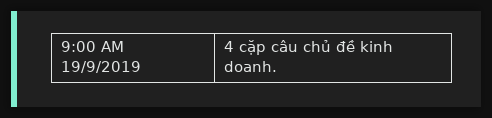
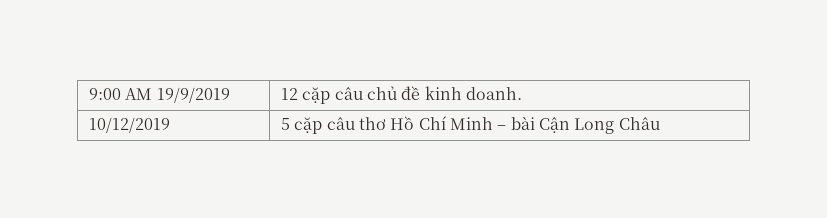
- 9:00 AM 19/9/2019 | 4 cặp câu chủ đề kinh doanh.
+ 9:00 AM 19/9/2019 | 12 cặp câu chủ đề kinh doanh.
+ 10/12/2019 | 5 cặp câu thơ Hồ Chí Minh – bài Cận Long Châu

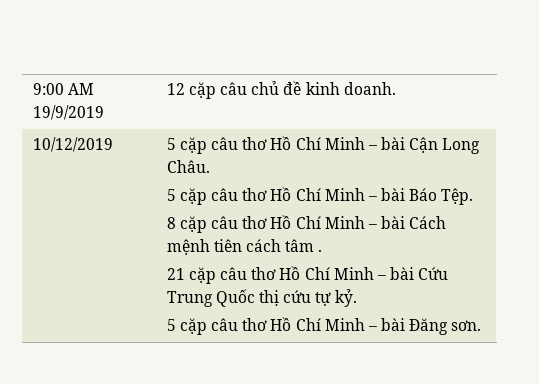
- 5 cặp câu thơ Hồ Chí Minh – bài Cận Long Châu
+ 5 cặp câu thơ Hồ Chí Minh – bài Cận Long Châu.
+ 5 cặp câu thơ Hồ Chí Minh – bài Báo Tệp.
+ 8 cặp câu thơ Hồ Chí Minh – bài Cách mệnh tiên cách tâm .
+ 21 cặp câu thơ Hồ Chí Minh – bài Cứu Trung Quốc thị cứu tự kỷ.
+ 5 cặp câu thơ Hồ Chí Minh – bài Đăng sơn.

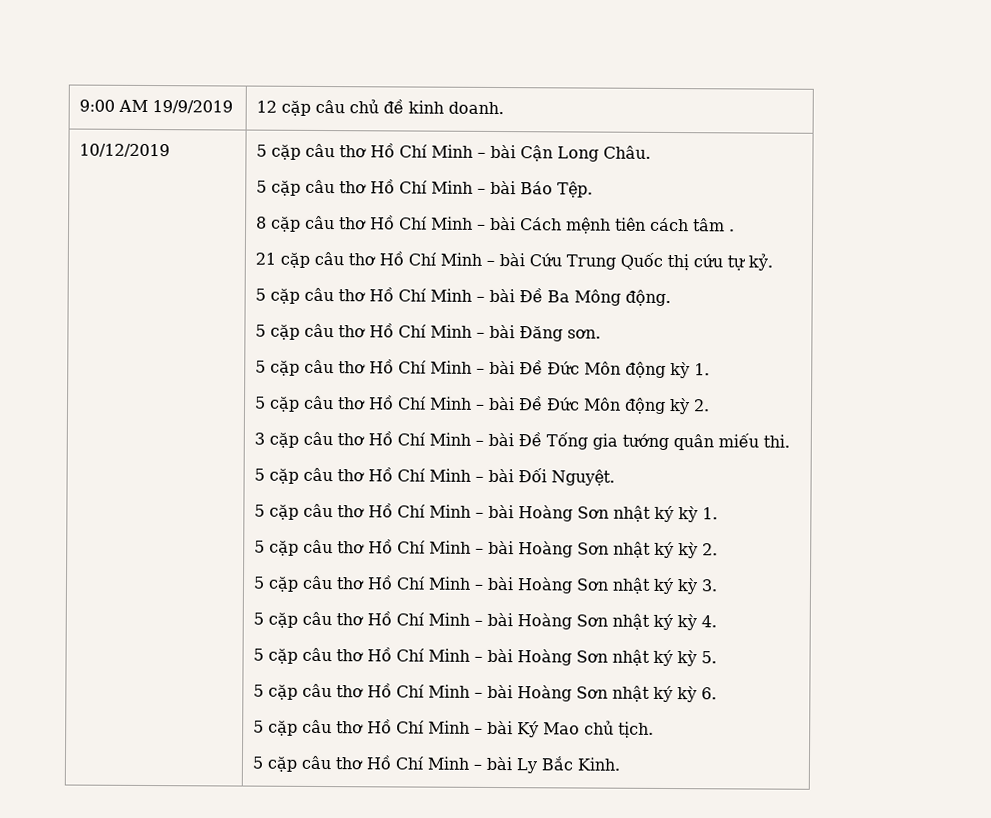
+ 5 cặp câu thơ Hồ Chí Minh – bài Đề Ba Mông động.
+ 5 cặp câu thơ Hồ Chí Minh – bài Đề Đức Môn động kỳ 1.
+ 5 cặp câu thơ Hồ Chí Minh – bài Đề Đức Môn động kỳ 2.
+ 3 cặp câu thơ Hồ Chí Minh – bài Đề Tống gia tướng quân miếu thi.
+ 5 cặp câu thơ Hồ Chí Minh – bài Đối Nguyệt.
+ 5 cặp câu thơ Hồ Chí Minh – bài Hoàng Sơn nhật ký kỳ 1.
+ 5 cặp câu thơ Hồ Chí Minh – bài Hoàng Sơn nhật ký kỳ 2.
+ 5 cặp câu thơ Hồ Chí Minh – bài Hoàng Sơn nhật ký kỳ 3.
+ 5 cặp câu thơ Hồ Chí Minh – bài Hoàng Sơn nhật ký kỳ 4.
+ 5 cặp câu thơ Hồ Chí Minh – bài Hoàng Sơn nhật ký kỳ 5.
+ 5 cặp câu thơ Hồ Chí Minh – bài Hoàng Sơn nhật ký kỳ 6.
+ 5 cặp câu thơ Hồ Chí Minh – bài Ký Mao chủ tịch.
+ 5 cặp câu thơ Hồ Chí Minh – bài Ly Bắc Kinh.

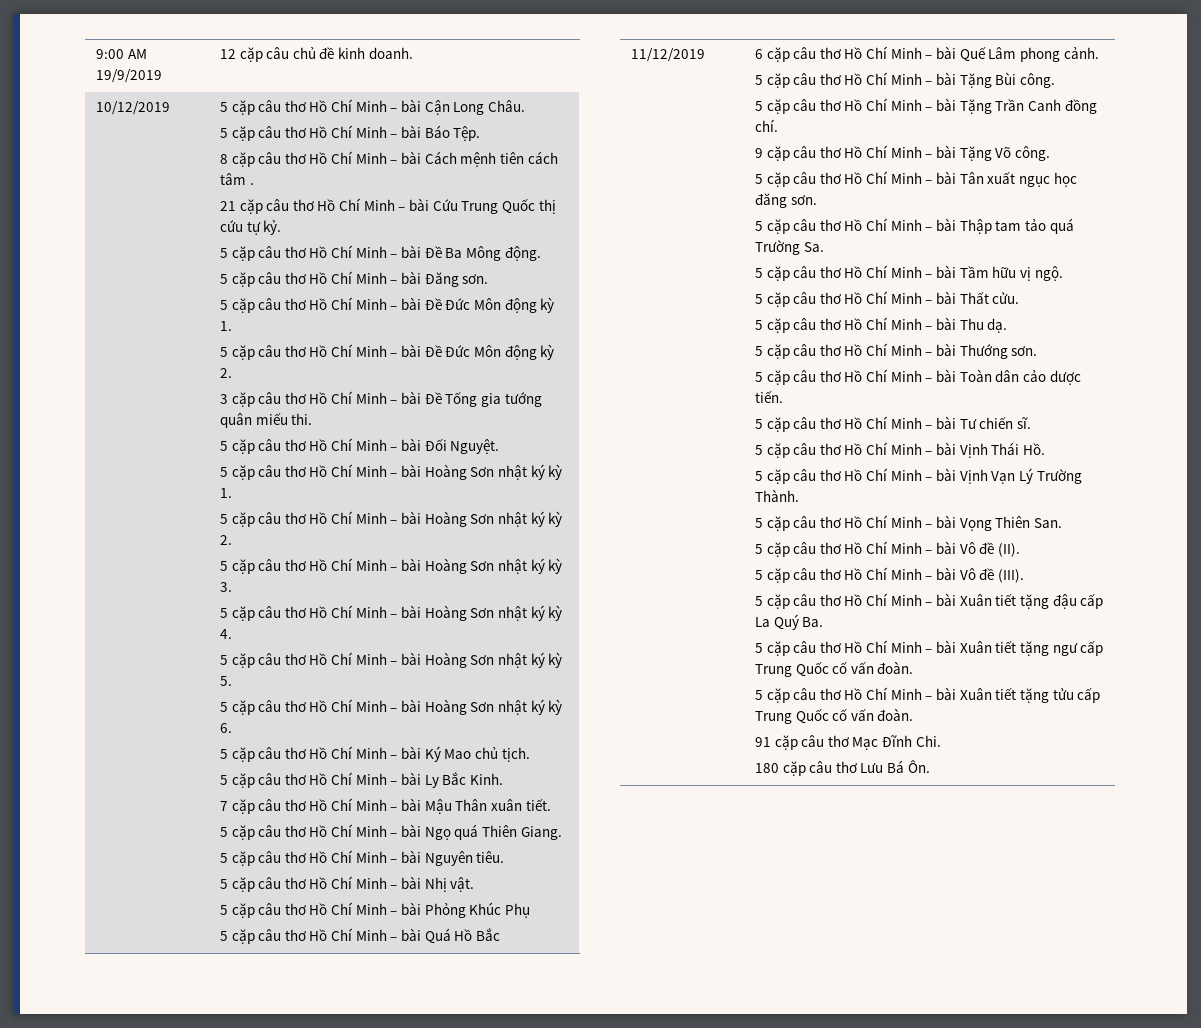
+ 7 cặp câu thơ Hồ Chí Minh – bài Mậu Thân xuân tiết.
+ 5 cặp câu thơ Hồ Chí Minh – bài Ngọ quá Thiên Giang.
+ 5 cặp câu thơ Hồ Chí Minh – bài Nguyên tiêu.
+ 5 cặp câu thơ Hồ Chí Minh – bài Nhị vật.
+ 5 cặp câu thơ Hồ Chí Minh – bài Phỏng Khúc Phụ
+ 5 cặp câu thơ Hồ Chí Minh – bài Quá Hồ Bắc
+ 11/12/2019 | 6 cặp câu thơ Hồ Chí Minh – bài Quế Lâm phong cảnh.
+ 5 cặp câu thơ Hồ Chí Minh – bài Tặng Bùi công.
+ 5 cặp câu thơ Hồ Chí Minh – bài Tặng Trần Canh đồng chí.
+ 9 cặp câu thơ Hồ Chí Minh – bài Tặng Võ công.
+ 5 cặp câu thơ Hồ Chí Minh – bài Tân xuất ngục học đăng sơn.
+ 5 cặp câu thơ Hồ Chí Minh – bài Thập tam tảo quá Trường Sa.
+ 5 cặp câu thơ Hồ Chí Minh – bài Tầm hữu vị ngộ.
+ 5 cặp câu thơ Hồ Chí Minh – bài Thất cửu.
+ 5 cặp câu thơ Hồ Chí Minh – bài Thu dạ.
+ 5 cặp câu thơ Hồ Chí Minh – bài Thướng sơn.
+ 5 cặp câu thơ Hồ Chí Minh – bài Toàn dân cảo dược tiến.
+ 5 cặp câu thơ Hồ Chí Minh – bài Tư chiến sĩ.
+ 5 cặp câu thơ Hồ Chí Minh – bài Vịnh Thái Hồ.
+ 5 cặp câu thơ Hồ Chí Minh – bài Vịnh Vạn Lý Trường Thành.
+ 5 cặp câu thơ Hồ Chí Minh – bài Vọng Thiên San.
+ 5 cặp câu thơ Hồ Chí Minh – bài Vô đề (II).
+ 5 cặp câu thơ Hồ Chí Minh – bài Vô đề (III).
+ 5 cặp câu thơ Hồ Chí Minh – bài Xuân tiết tặng đậu cấp La Quý Ba.
+ 5 cặp câu thơ Hồ Chí Minh – bài Xuân tiết tặng ngư cấp Trung Quốc cố vấn đoàn.
+ 5 cặp câu thơ Hồ Chí Minh – bài Xuân tiết tặng tửu cấp Trung Quốc cố vấn đoàn.
+ 91 cặp câu thơ Mạc Đĩnh Chi.
+ 180 cặp câu thơ Lưu Bá Ôn.

